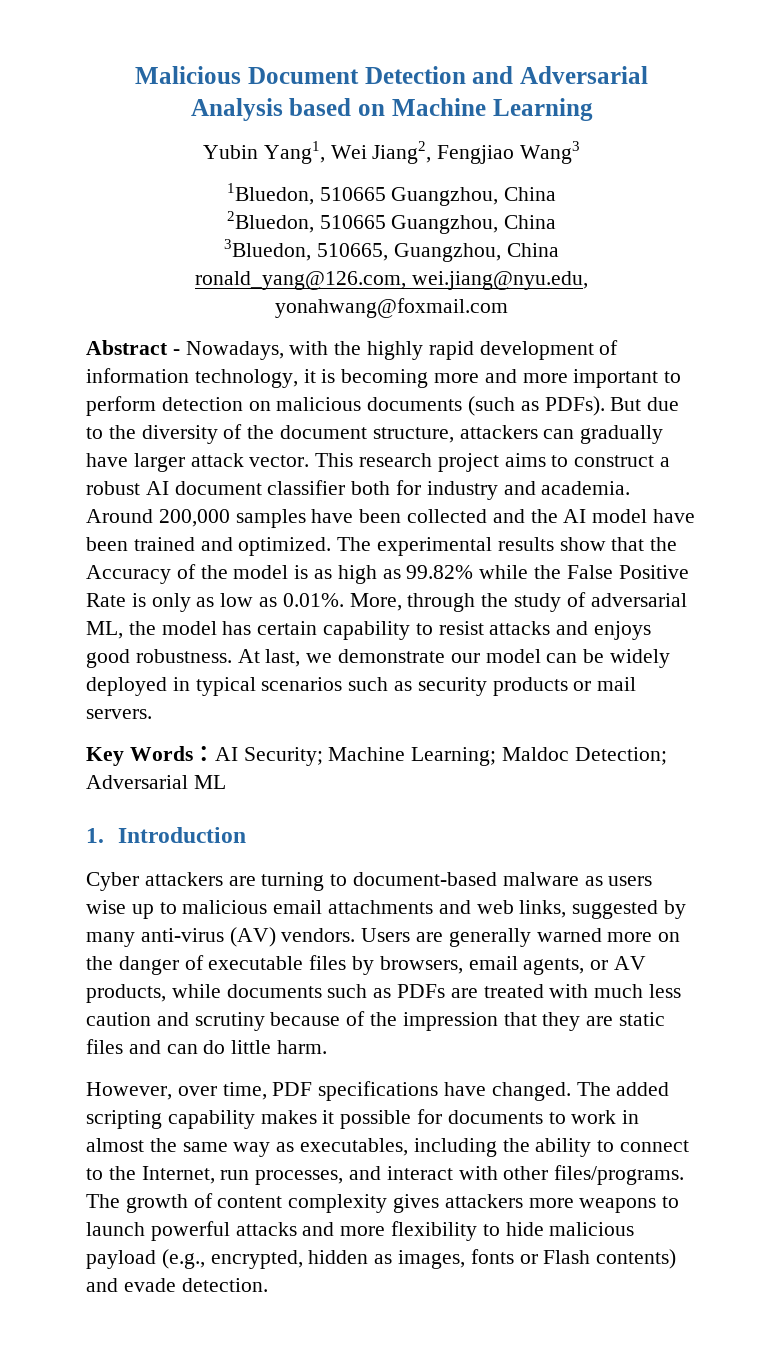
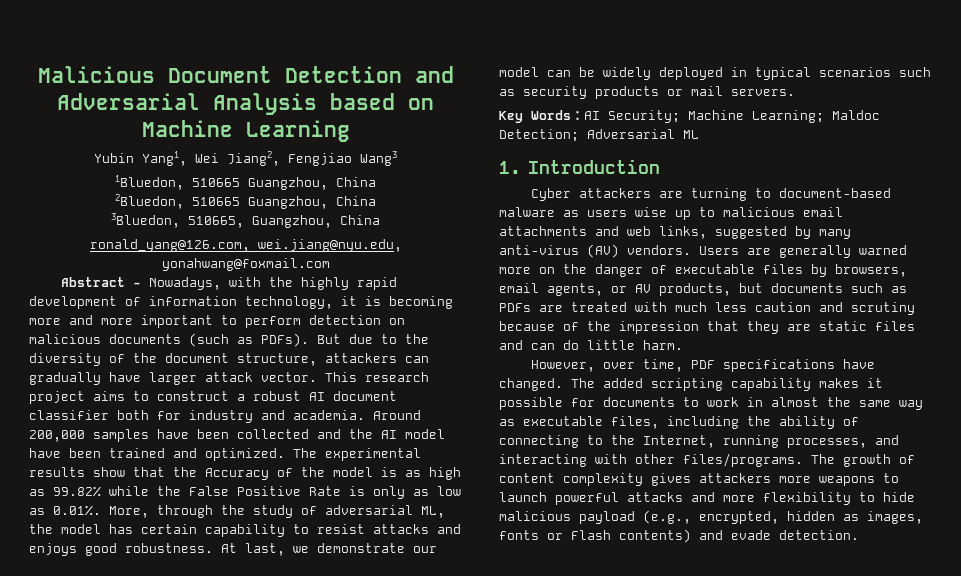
- Users are generally warned more on the danger of executable files by browsers, email agents, or AV products, while documents such as PDFs are treated with much less caution and scrutiny because of the impression that they are static files and can do little harm.
+ Users are generally warned more on the danger of executable files by browsers, email agents, or AV products, but documents such as PDFs are treated with much less caution and scrutiny because of the impression that they are static files and can do little harm.
- The added scripting capability makes it possible for documents to work in almost the same way as executables, including the ability to connect to the Internet, run processes, and interact with other files/programs.
+ The added scripting capability makes it possible for documents to work in almost the same way as executable files, including the ability of connecting to the Internet, running processes, and interacting with other files/programs.

